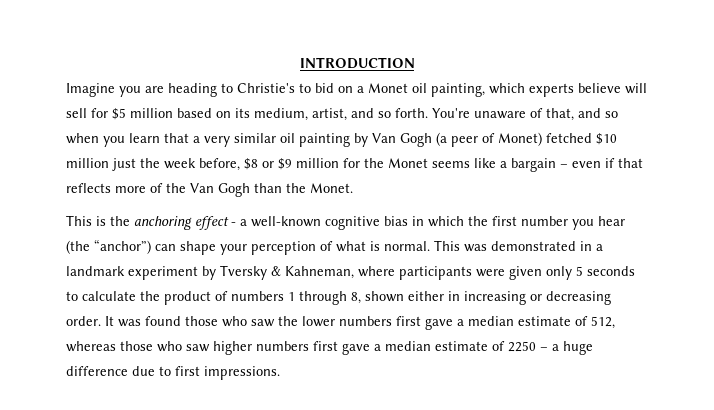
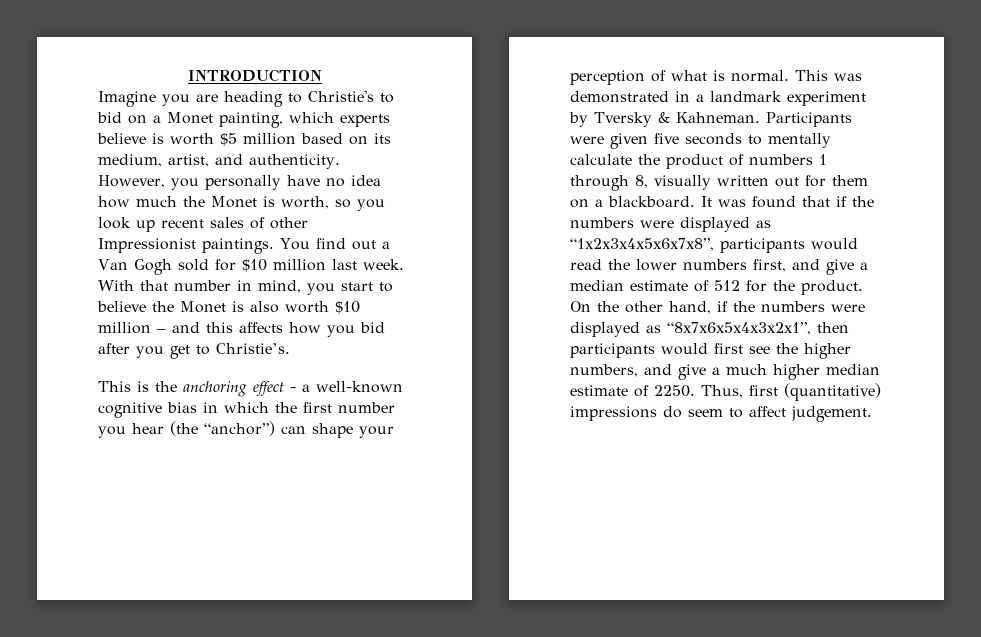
- Imagine you are heading to Christie's to bid on a Monet oil painting, which experts believe will sell for $5 million based on its medium, artist, and so forth. You're unaware of that, and so when you learn that a very similar oil painting by Van Gogh (a peer of Monet) fetched $10 million just the week before, $8 or $9 million for the Monet seems like a bargain – even if that reflects more of the Van Gogh than the Monet.
+ Imagine you are heading to Christie's to bid on a Monet painting, which experts believe is worth $5 million based on its medium, artist, and authenticity. However, you personally have no idea how much the Monet is worth, so you look up recent sales of other Impressionist paintings. You find out a Van Gogh sold for $10 million last week. With that number in mind, you start to believe the Monet is also worth $10 million – and this affects how you bid after you get to Christie’s.
- This was demonstrated in a landmark experiment by Tversky & Kahneman, where participants were given only 5 seconds to calculate the product of numbers 1 through 8, shown either in increasing or decreasing order. It was found those who saw the lower numbers first gave a median estimate of 512, whereas those who saw higher numbers first gave a median estimate of 2250 – a huge difference due to first impressions.
+ This was demonstrated in a landmark experiment by Tversky & Kahneman. Participants were given five seconds to mentally calculate the product of numbers 1 through 8, visually written out for them on a blackboard. It was found that if the numbers were displayed as “1x2x3x4x5x6x7x8”, participants would read the lower numbers first, and give a median estimate of 512 for the product. On the other hand, if the numbers were displayed as “8x7x6x5x4x3x2x1”, then participants would first see the higher numbers, and give a much higher median estimate of 2250. Thus, first (quantitative) impressions do seem to affect judgement.

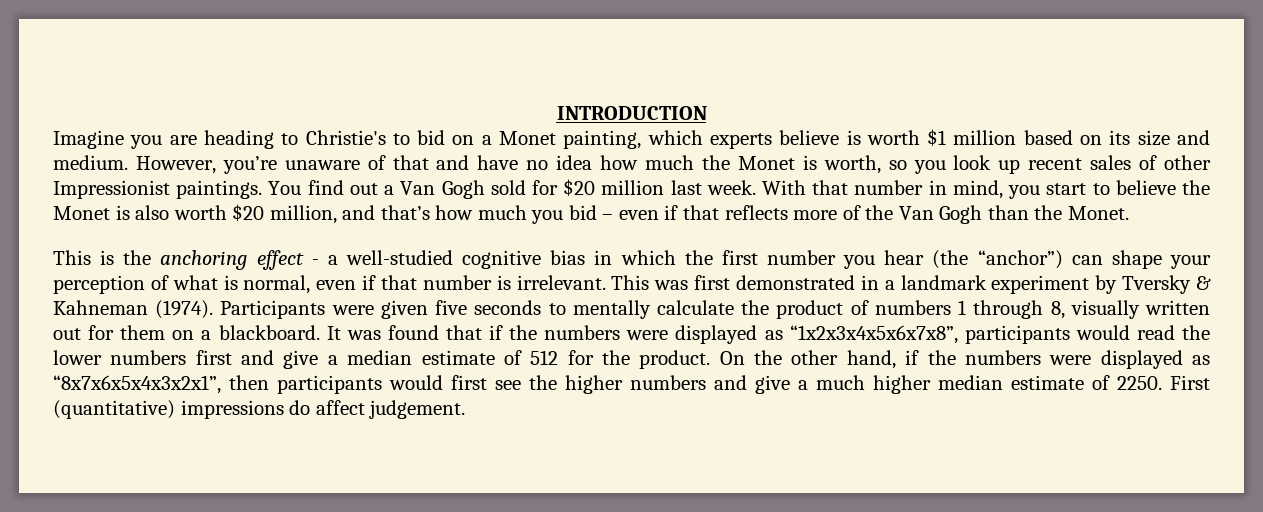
- Imagine you are heading to Christie's to bid on a Monet painting, which experts believe is worth $5 million based on its medium, artist, and authenticity. However, you personally have no idea how much the Monet is worth, so you look up recent sales of other Impressionist paintings.
+ Imagine you are heading to Christie's to bid on a Monet painting, which experts believe is worth $1 million based on its size and medium. However, you’re unaware of that and have no idea how much the Monet is worth, so you look up recent sales of other Impressionist paintings.
- You find out a Van Gogh sold for $10 million last week.
+ You find out a Van Gogh sold for $20 million last week.
- With that number in mind, you start to believe the Monet is also worth $10 million – and this affects how you bid after you get to Christie’s.
+ With that number in mind, you start to believe the Monet is also worth $20 million, and that’s how much you bid – even if that reflects more of the Van Gogh than the Monet.
- This is the anchoring effect - a well-known cognitive bias in which the first number you hear (the “anchor”) can shape your perception of what is normal.
+ This is the anchoring effect - a well-studied cognitive bias in which the first number you hear (the “anchor”) can shape your perception of what is normal, even if that number is irrelevant.
- This was demonstrated in a landmark experiment by Tversky & Kahneman.
+ This was first demonstrated in a landmark experiment by Tversky & Kahneman (1974).
- It was found that if the numbers were displayed as “1x2x3x4x5x6x7x8”, participants would read the lower numbers first, and give a median estimate of 512 for the product.
+ It was found that if the numbers were displayed as “1x2x3x4x5x6x7x8”, participants would read the lower numbers first and give a median estimate of 512 for the product.
- On the other hand, if the numbers were displayed as “8x7x6x5x4x3x2x1”, then participants would first see the higher numbers, and give a much higher median estimate of 2250.
+ On the other hand, if the numbers were displayed as “8x7x6x5x4x3x2x1”, then participants would first see the higher numbers and give a much higher median estimate of 2250.
- Thus, first (quantitative) impressions do seem to affect judgement.
+ First (quantitative) impressions do affect judgement.

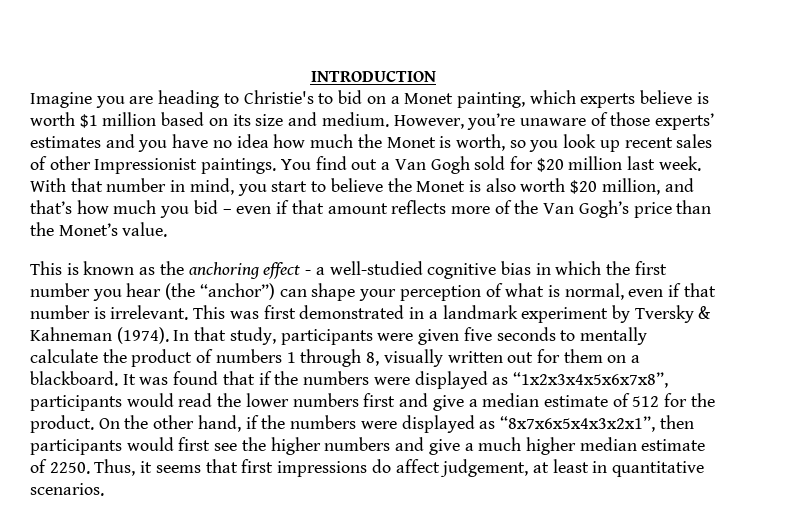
- However, you’re unaware of that and have no idea how much the Monet is worth, so you look up recent sales of other Impressionist paintings.
+ However, you’re unaware of those experts’ estimates and you have no idea how much the Monet is worth, so you look up recent sales of other Impressionist paintings.
- With that number in mind, you start to believe the Monet is also worth $20 million, and that’s how much you bid – even if that reflects more of the Van Gogh than the Monet.
+ With that number in mind, you start to believe the Monet is also worth $20 million, and that’s how much you bid – even if that amount reflects more of the Van Gogh’s price than the Monet’s value.
- This is the anchoring effect - a well-studied cognitive bias in which the first number you hear (the “anchor”) can shape your perception of what is normal, even if that number is irrelevant.
+ This is known as the anchoring effect - a well-studied cognitive bias in which the first number you hear (the “anchor”) can shape your perception of what is normal, even if that number is irrelevant.
- Participants were given five seconds to mentally calculate the product of numbers 1 through 8, visually written out for them on a blackboard.
+ In that study, participants were given five seconds to mentally calculate the product of numbers 1 through 8, visually written out for them on a blackboard.
- First (quantitative) impressions do affect judgement.
+ Thus, it seems that first impressions do affect judgement, at least in quantitative scenarios.

